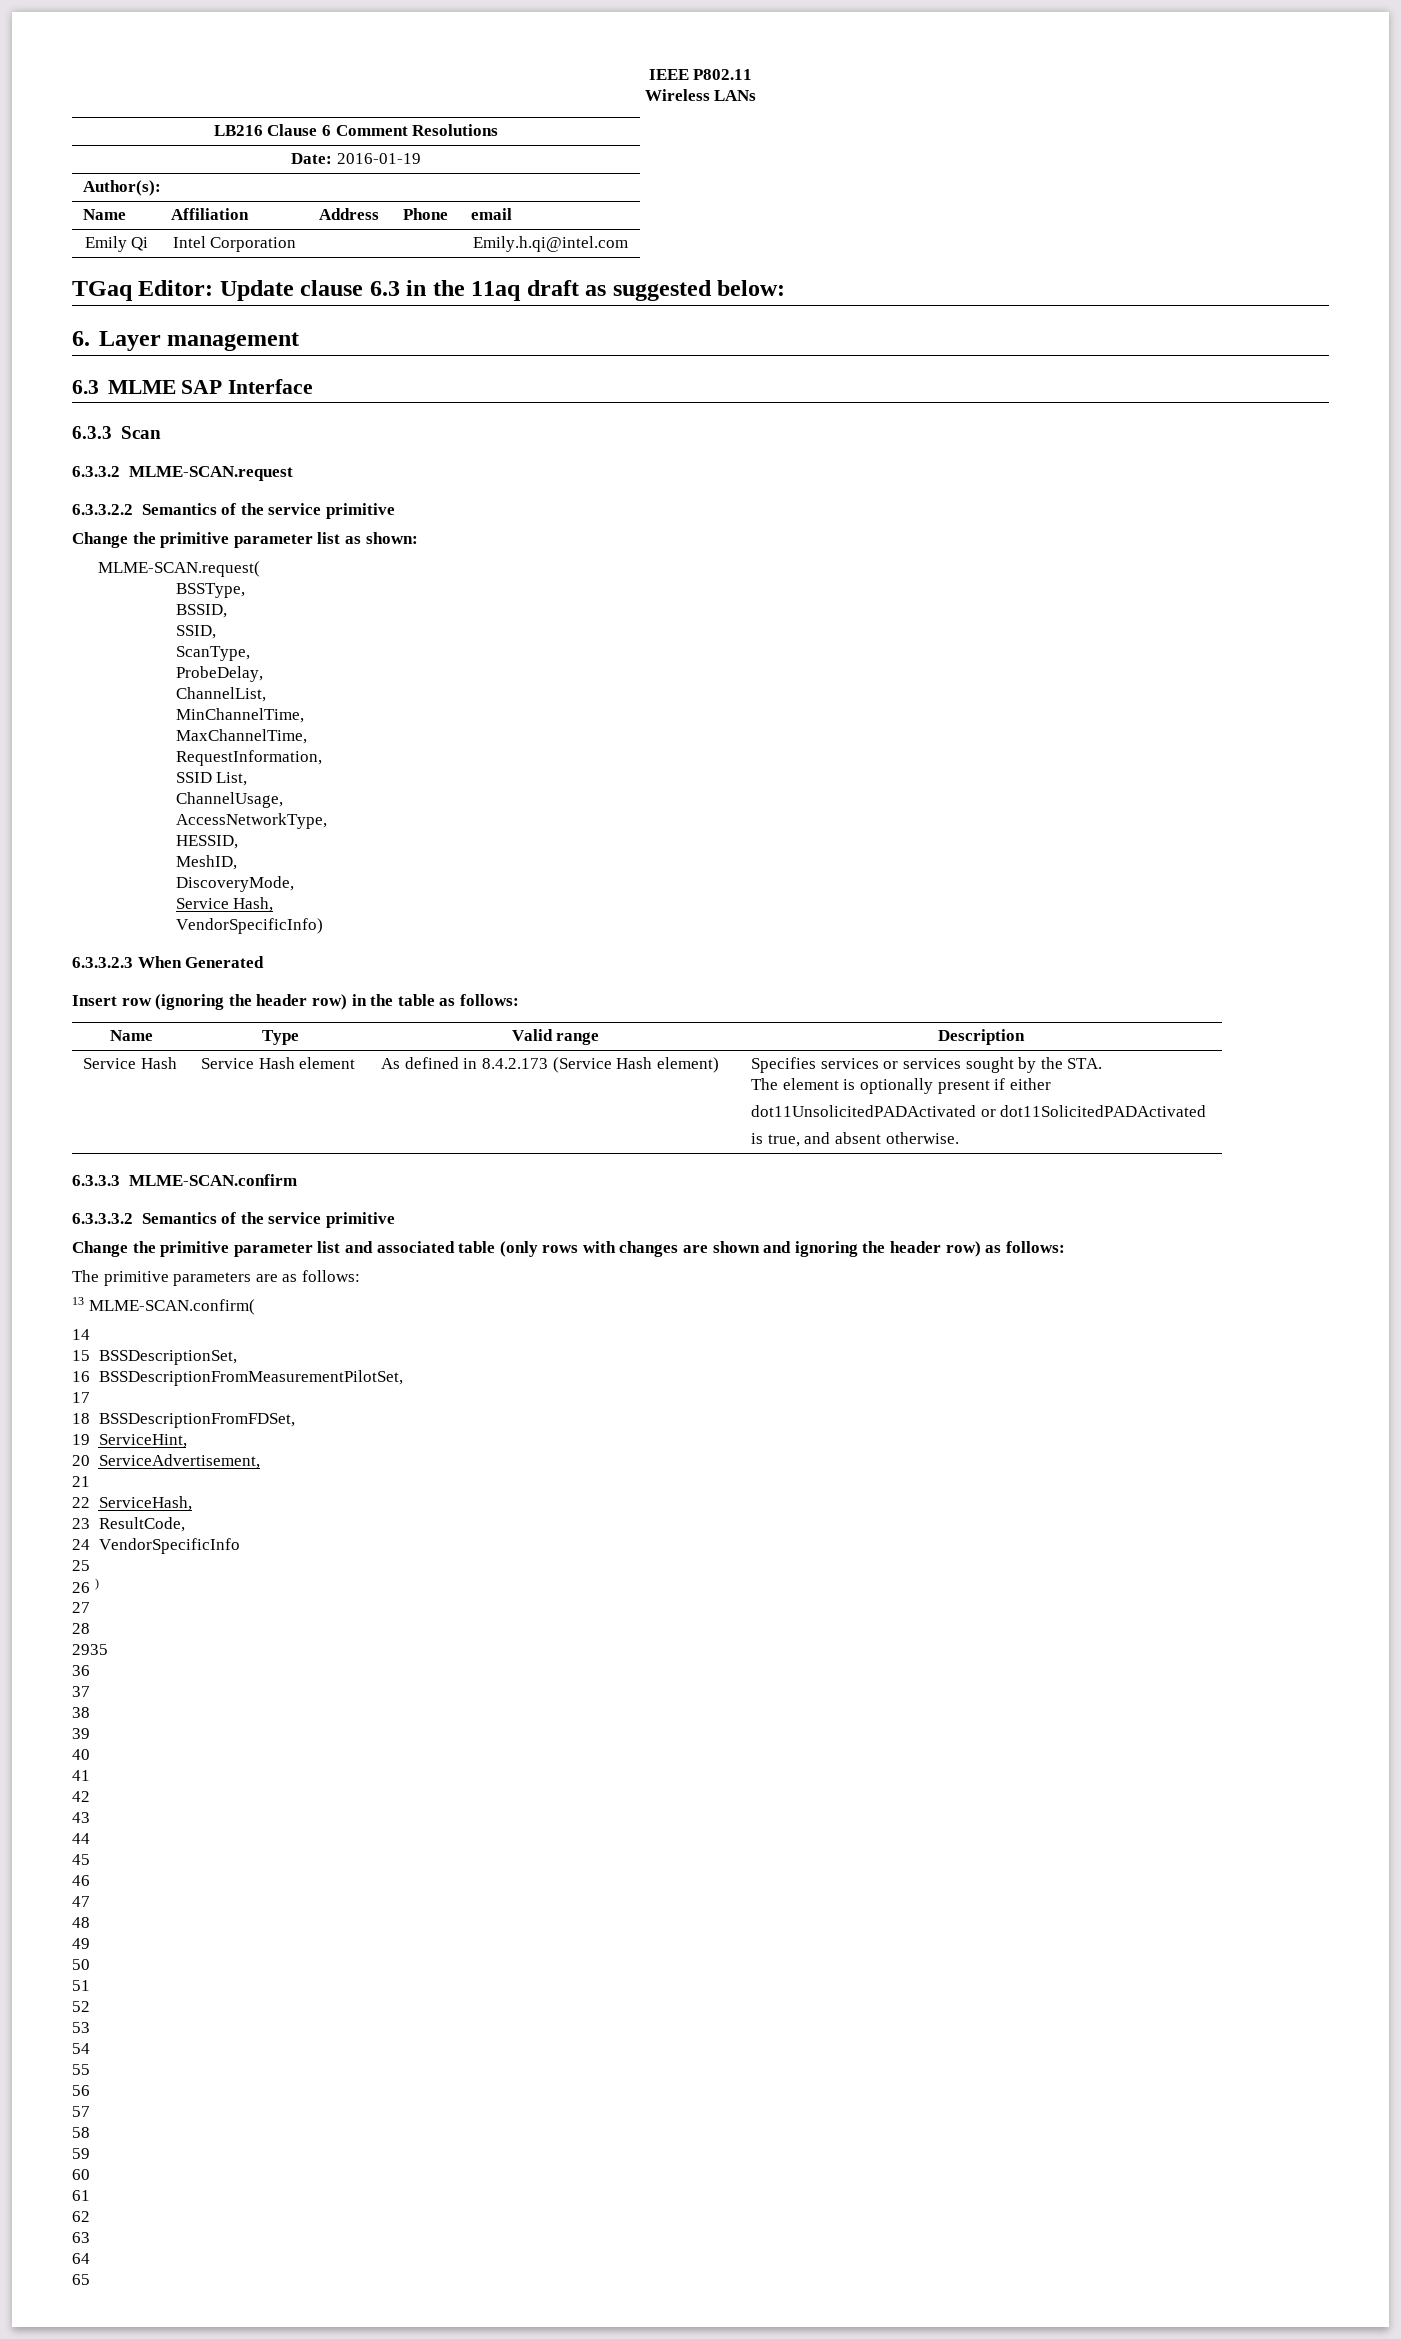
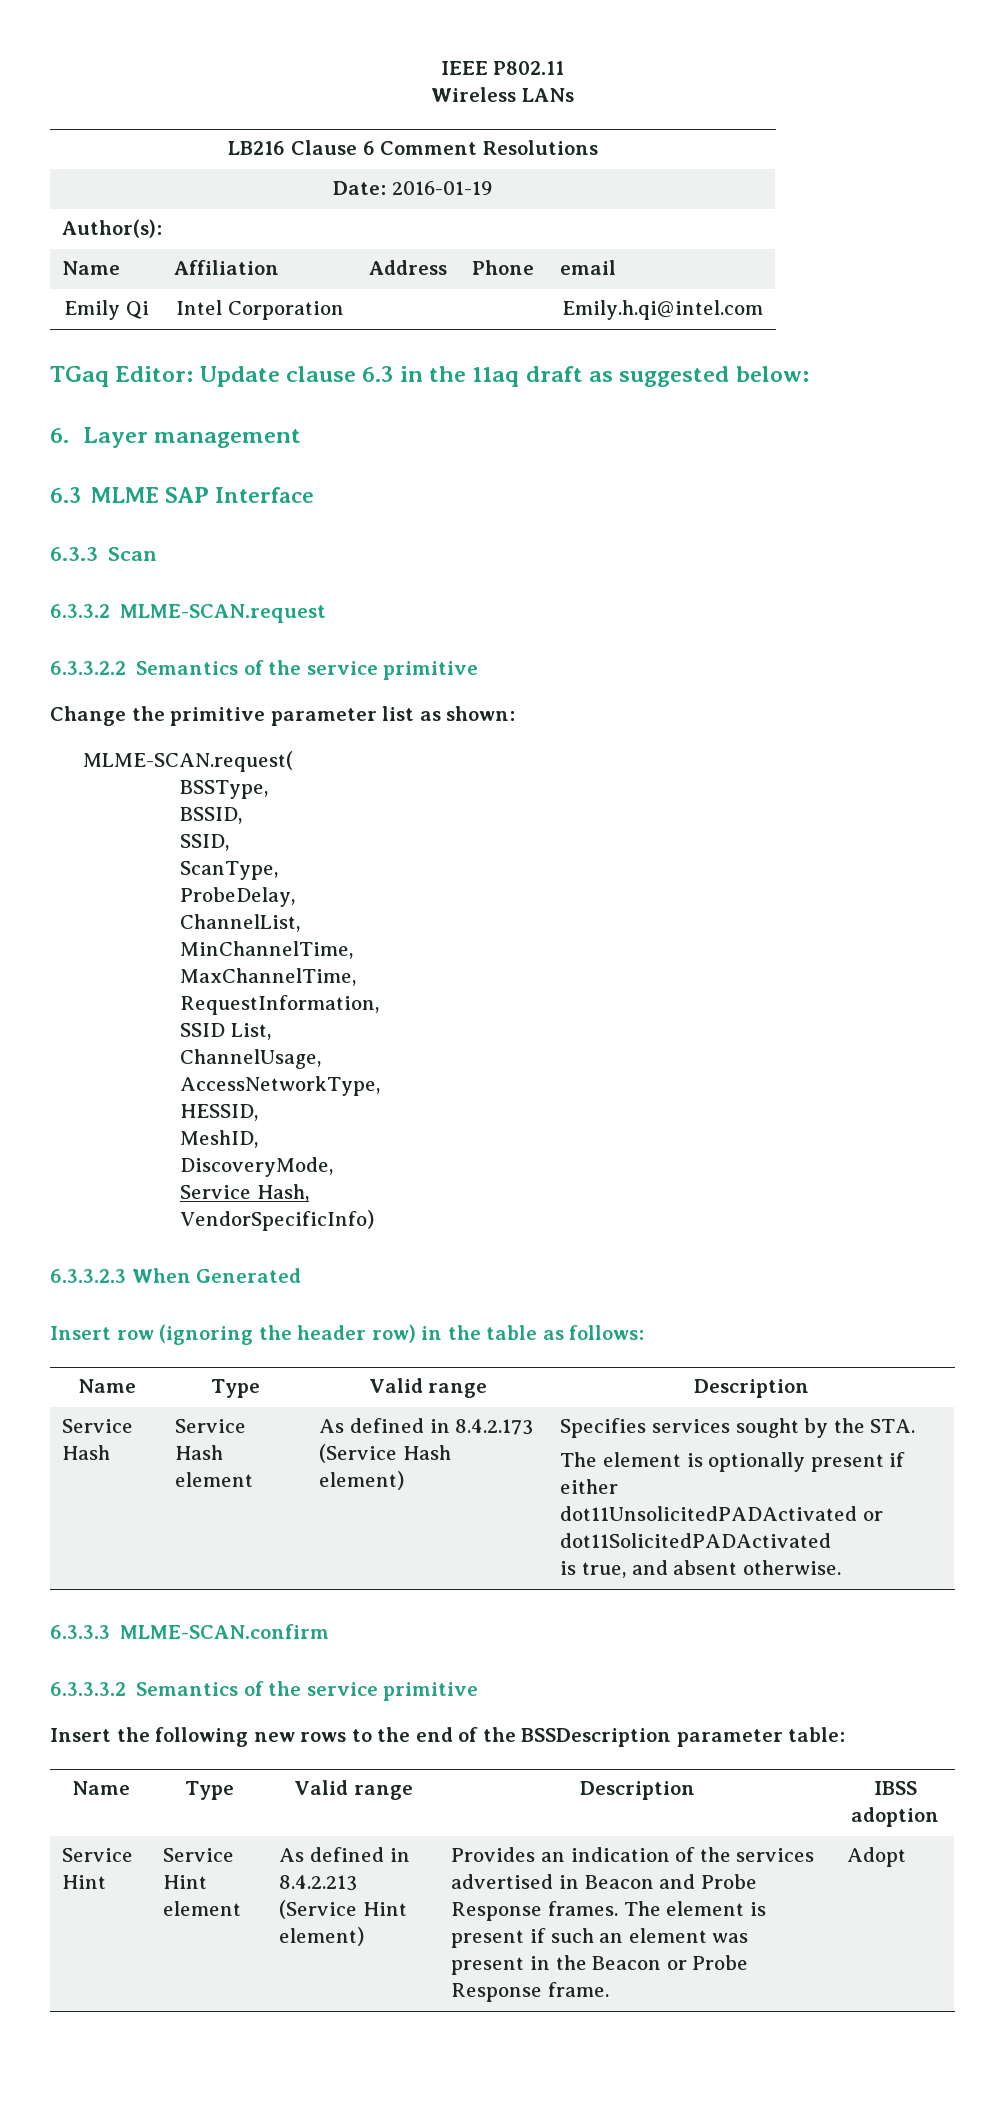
- Service Hash | Service Hash element | As defined in 8.4.2.173 (Service Hash element) | Specifies services or services sought by the STA.
+ Service Hash | Service Hash element | As defined in 8.4.2.173 (Service Hash element) | Specifies services sought by the STA.
- Change the primitive parameter list and associated table (only rows with changes are shown and ignoring the header row) as follows:
- The primitive parameters are as follows:
- 13 MLME-SCAN.confirm(
- 14
- 15 BSSDescriptionSet,
- 16 BSSDescriptionFromMeasurementPilotSet,
- 17
- 18 BSSDescriptionFromFDSet,
- 19 ServiceHint,
- 20 ServiceAdvertisement,
- 21
- 22 ServiceHash,
- 23 ResultCode,
- 24 VendorSpecificInfo
- 25
- 26 )
- 27
- 28
- 2935
- 36
- 37
- 38
- 39
- 40
- 41
- 42
- 43
- 44
- 45
- 46
- 47
- 48
- 49
- 50
- 51
- 52
- 53
- 54
- 55
- 56
- 57
- 58
- 59
- 60
- 61
- 62
- 63
- 64
- 65
+ Insert the following new rows to the end of the BSSDescription parameter table:
+ Name | Type | Valid range | Description | IBSS adoption
+ Service Hint | Service Hint element | As defined in 8.4.2.213 (Service Hint element) | Provides an indication of the services advertised in Beacon and Probe Response frames. The element is present if such an element was present in the Beacon or Probe Response frame. | Adopt

